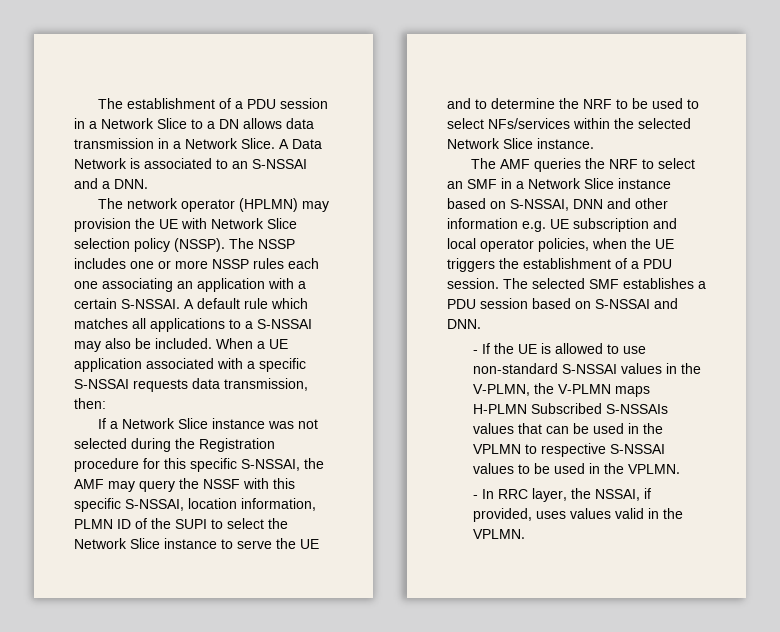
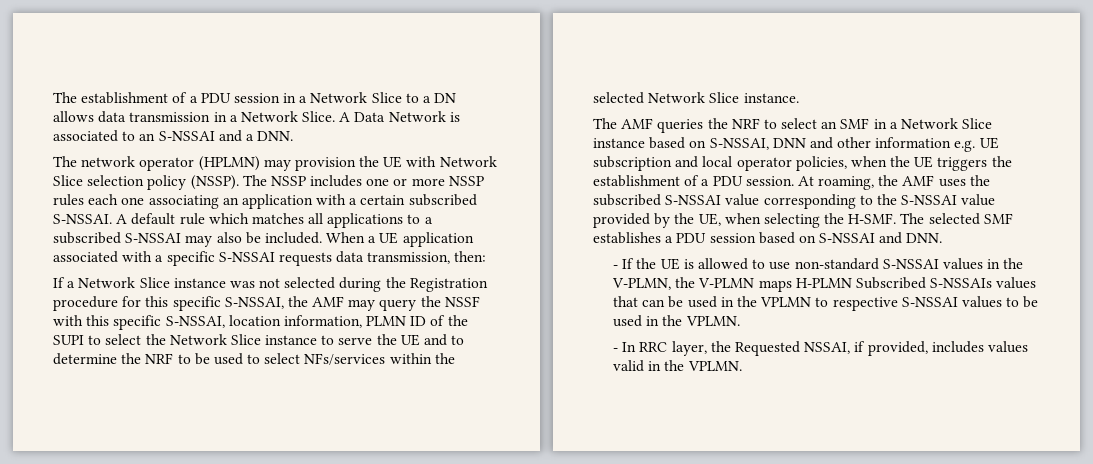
- The NSSP includes one or more NSSP rules each one associating an application with a certain S-NSSAI.
+ The NSSP includes one or more NSSP rules each one associating an application with a certain subscribed S-NSSAI.
- A default rule which matches all applications to a S-NSSAI may also be included.
+ A default rule which matches all applications to a subscribed S-NSSAI may also be included.
+ At roaming, the AMF uses the subscribed S-NSSAI value corresponding to the S-NSSAI value provided by the UE, when selecting the H-SMF.
- - In RRC layer, the NSSAI, if provided, uses values valid in the VPLMN.
+ - In RRC layer, the Requested NSSAI, if provided, includes values valid in the VPLMN.

